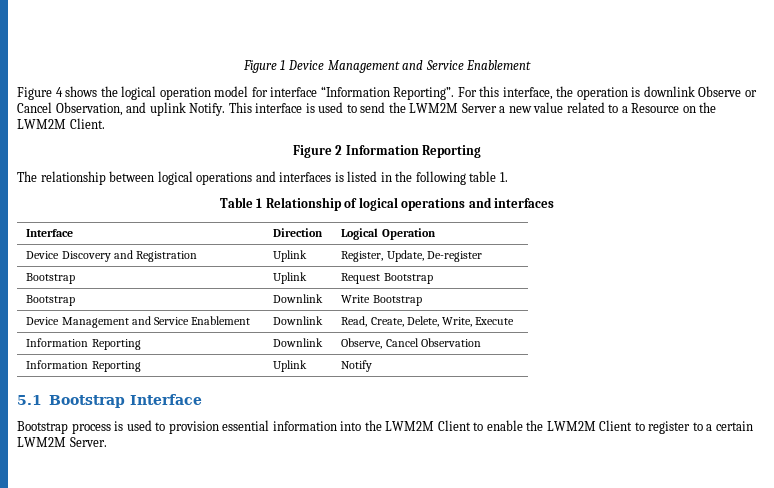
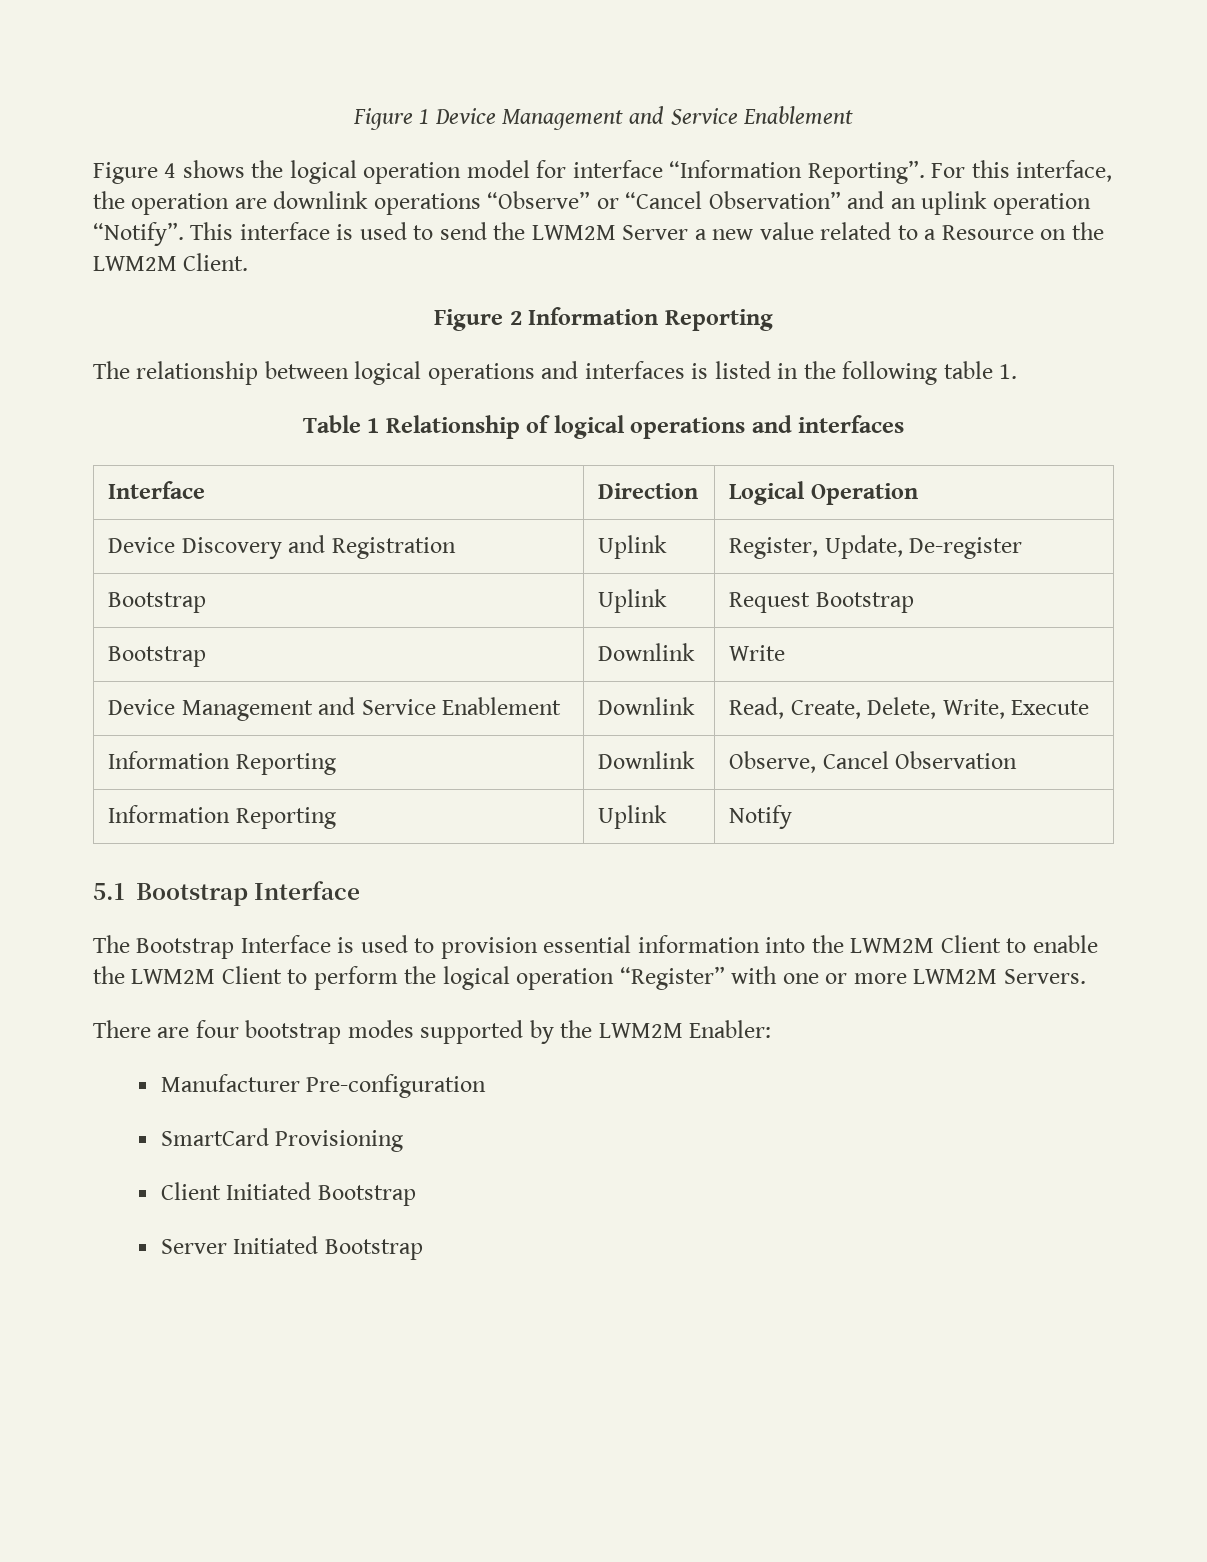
- For this interface, the operation is downlink Observe or Cancel Observation, and uplink Notify.
+ For this interface, the operation are downlink operations “Observe” or “Cancel Observation” and an uplink operation “Notify”.
- Bootstrap | Downlink | Write Bootstrap
+ Bootstrap | Downlink | Write
- Bootstrap process is used to provision essential information into the LWM2M Client to enable the LWM2M Client to register to a certain LWM2M Server.
+ The Bootstrap Interface is used to provision essential information into the LWM2M Client to enable the LWM2M Client to perform the logical operation “Register” with one or more LWM2M Servers.
+ There are four bootstrap modes supported by the LWM2M Enabler:
+ Manufacturer Pre-configuration
+ SmartCard Provisioning
+ Client Initiated Bootstrap
+ Server Initiated Bootstrap

